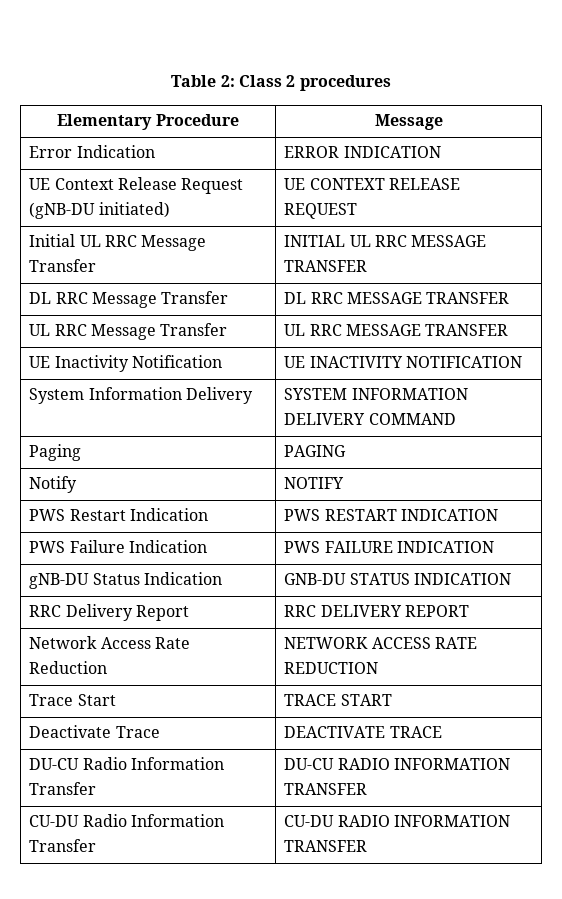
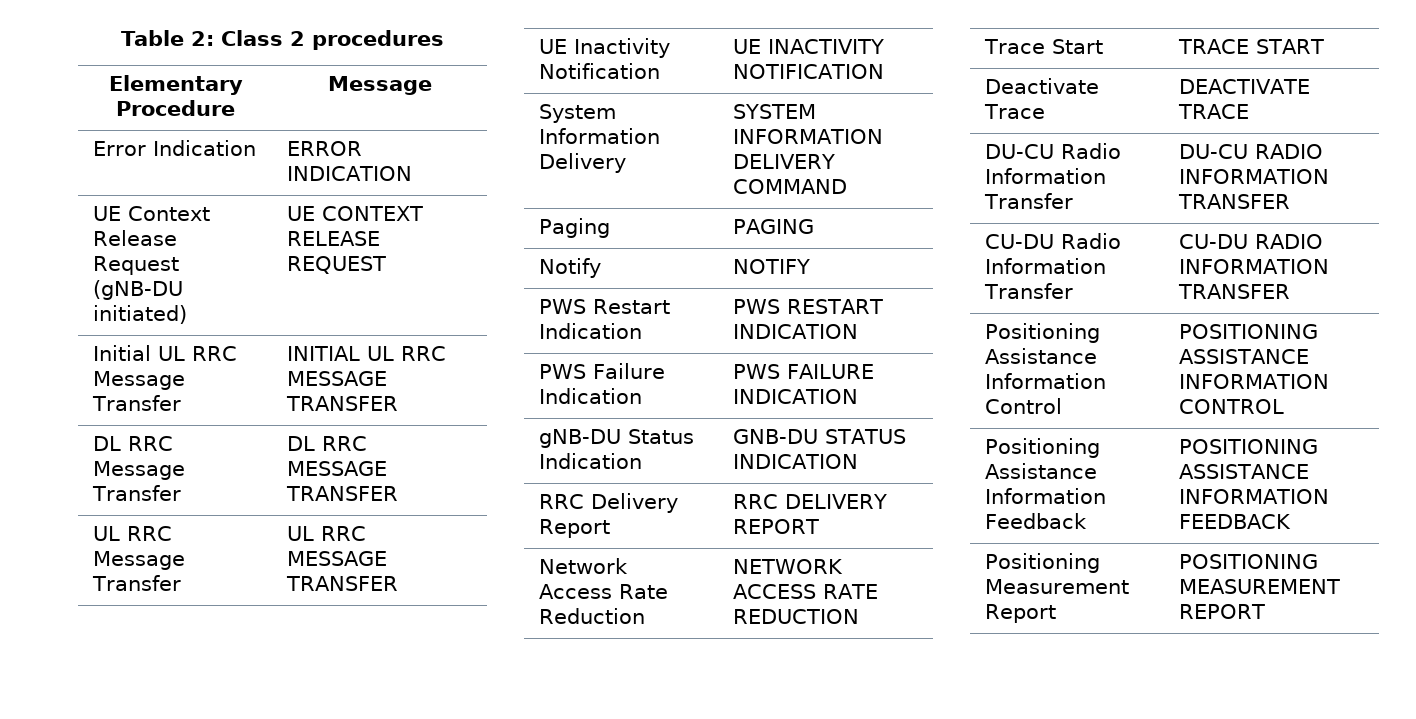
+ Positioning Assistance Information Control | POSITIONING ASSISTANCE INFORMATION CONTROL
+ Positioning Assistance Information Feedback | POSITIONING ASSISTANCE INFORMATION FEEDBACK
+ Positioning Measurement Report | POSITIONING MEASUREMENT REPORT

